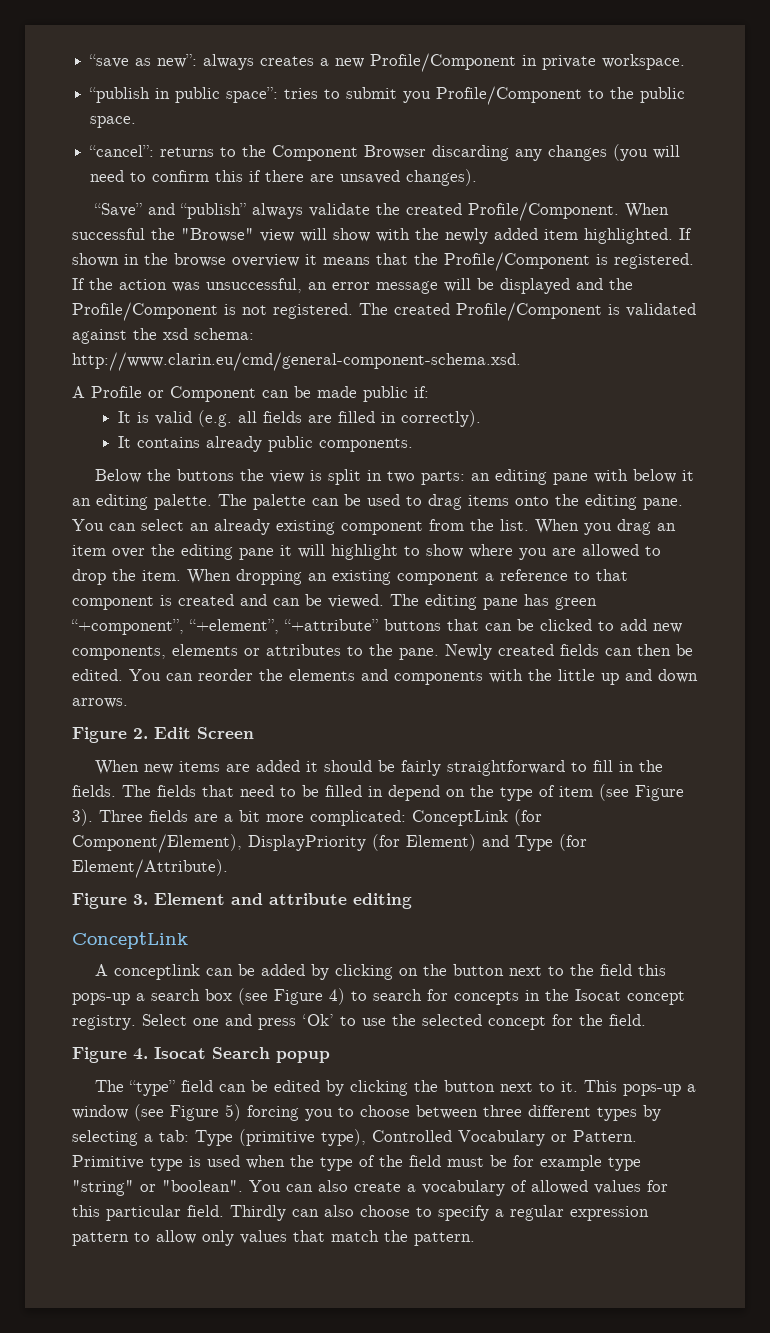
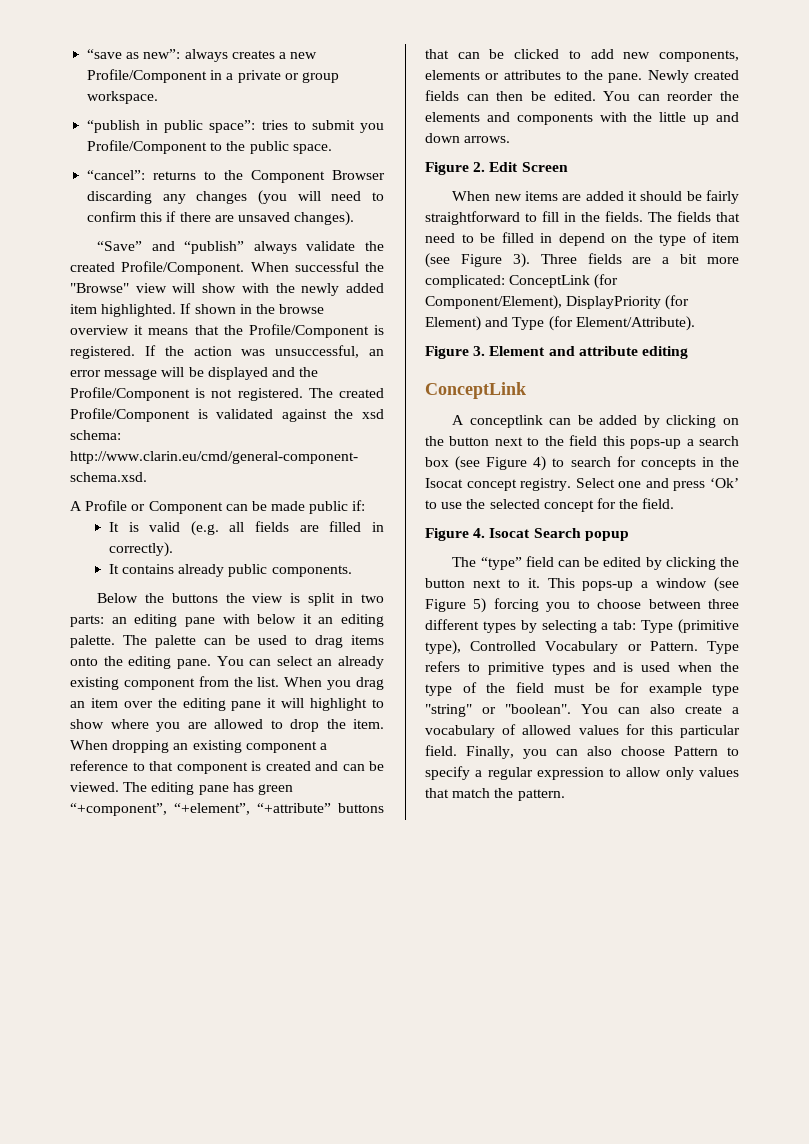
- “save as new”: always creates a new Profile/Component in private workspace.
+ “save as new”: always creates a new Profile/Component in a private or group workspace.
- Primitive type is used when the type of the field must be for example type "string" or "boolean".
+ Type refers to primitive types and is used when the type of the field must be for example type "string" or "boolean".
- Thirdly can also choose to specify a regular expression pattern to allow only values that match the pattern.
+ Finally, you can also choose Pattern to specify a regular expression to allow only values that match the pattern.

